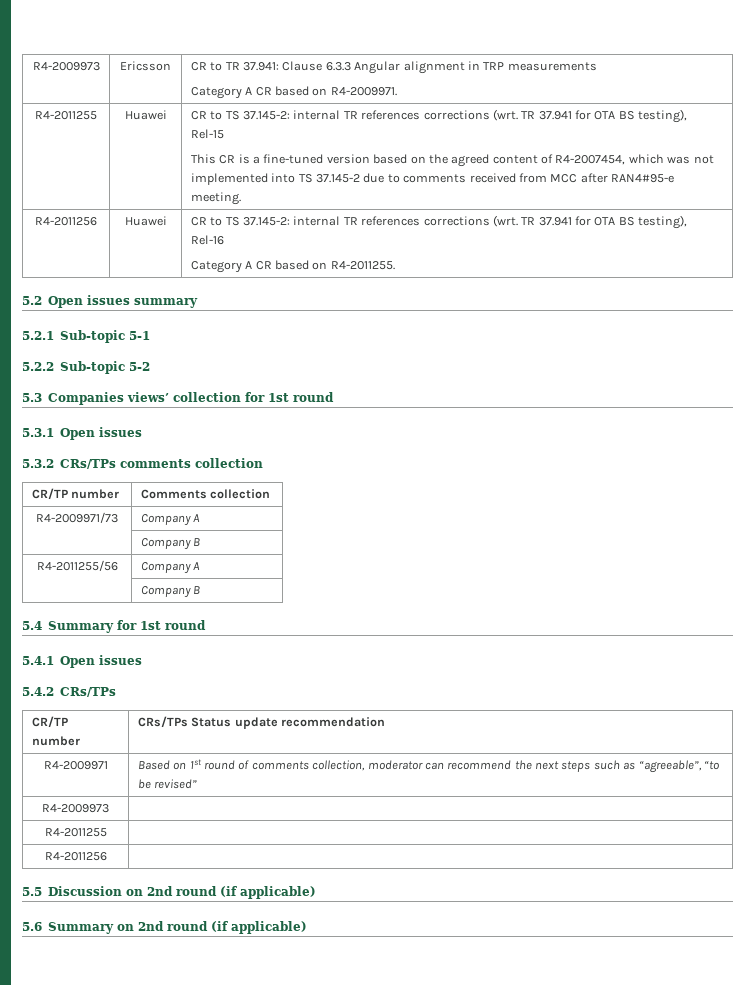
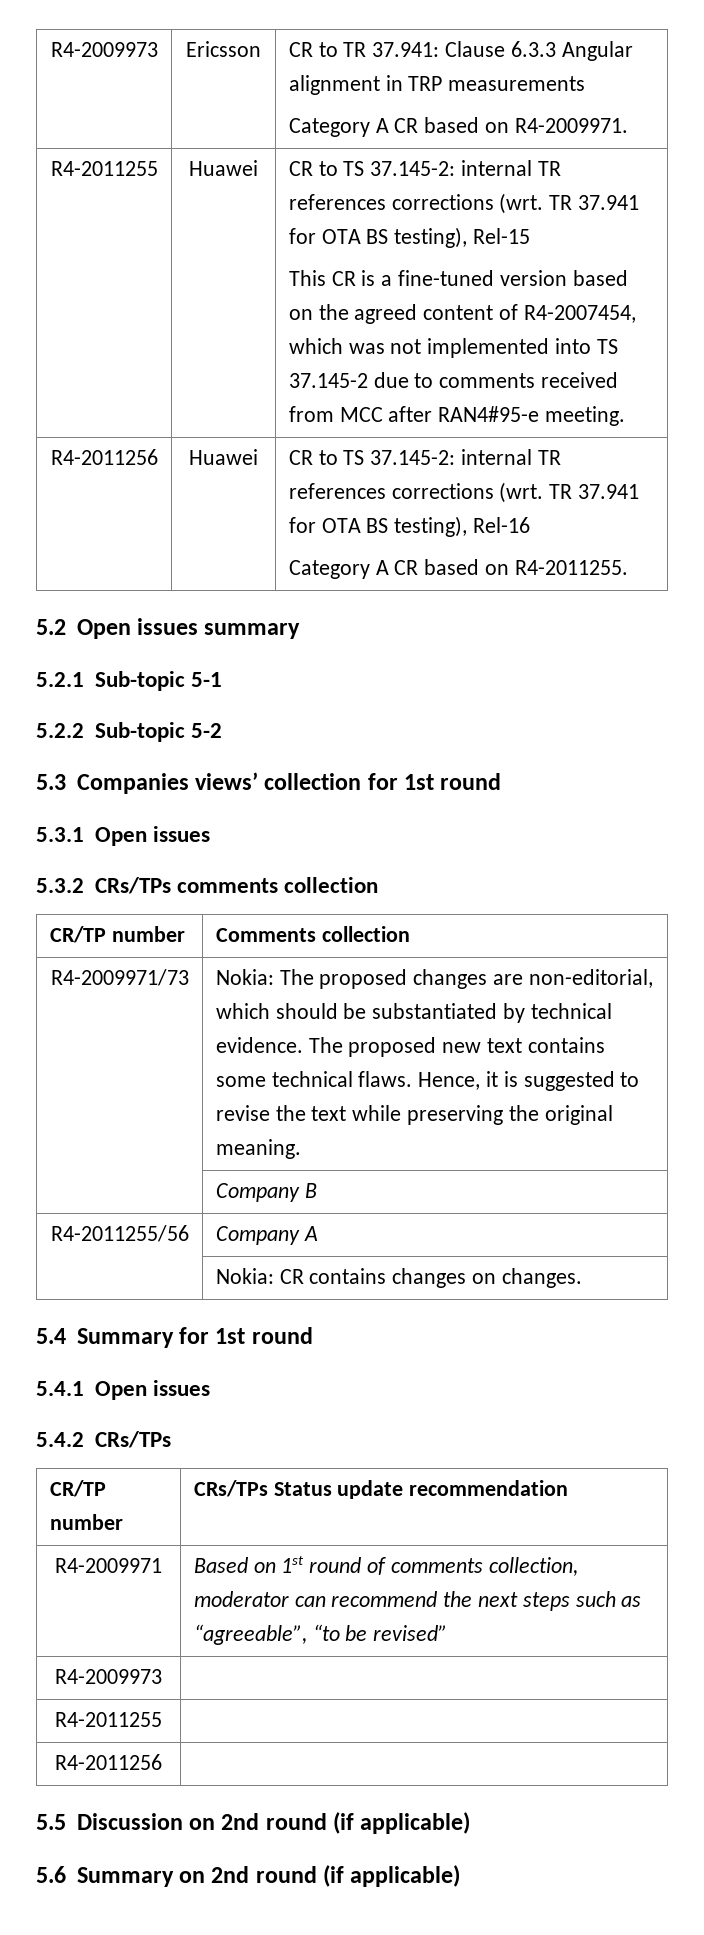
- R4-2009971/73 | Company A
+ R4-2009971/73 | Nokia: The proposed changes are non-editorial, which should be substantiated by technical evidence. The proposed new text contains some technical flaws. Hence, it is suggested to revise the text while preserving the original meaning.
  R4-2011255/56 | Company A
- | Company B
+ | Nokia: CR contains changes on changes.

